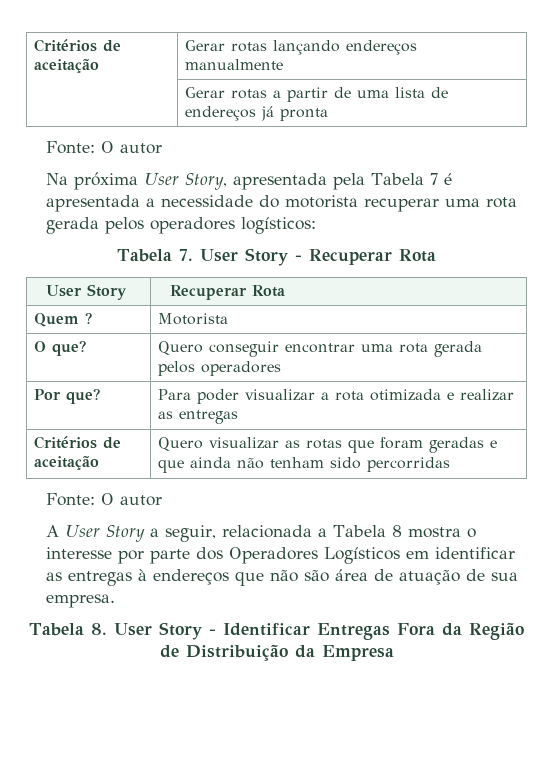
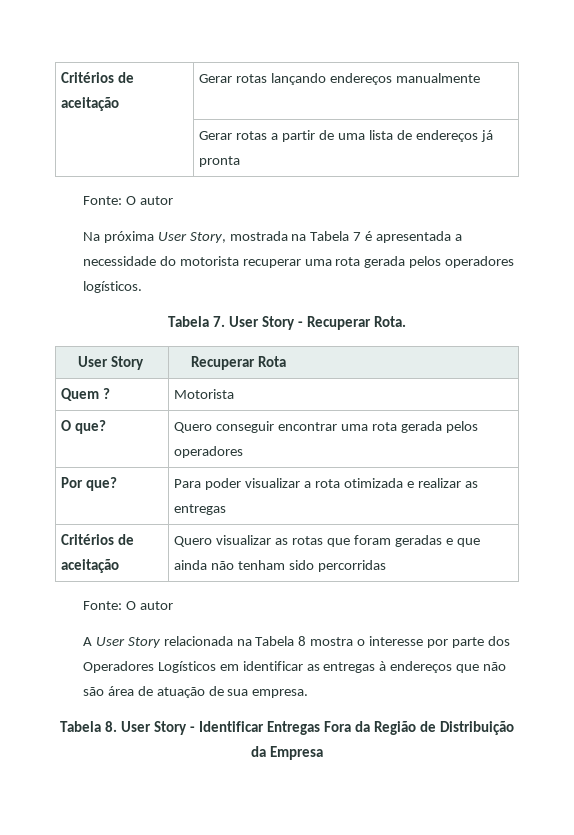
- Na próxima User Story, apresentada pela Tabela 7 é apresentada a necessidade do motorista recuperar uma rota gerada pelos operadores logísticos:
+ Na próxima User Story, mostrada na Tabela 7 é apresentada a necessidade do motorista recuperar uma rota gerada pelos operadores logísticos.
- Tabela 7. User Story - Recuperar Rota
+ Tabela 7. User Story - Recuperar Rota.
- A User Story a seguir, relacionada a Tabela 8 mostra o interesse por parte dos Operadores Logísticos em identificar as entregas à endereços que não são área de atuação de sua empresa.
+ A User Story relacionada na Tabela 8 mostra o interesse por parte dos Operadores Logísticos em identificar as entregas à endereços que não são área de atuação de sua empresa.

